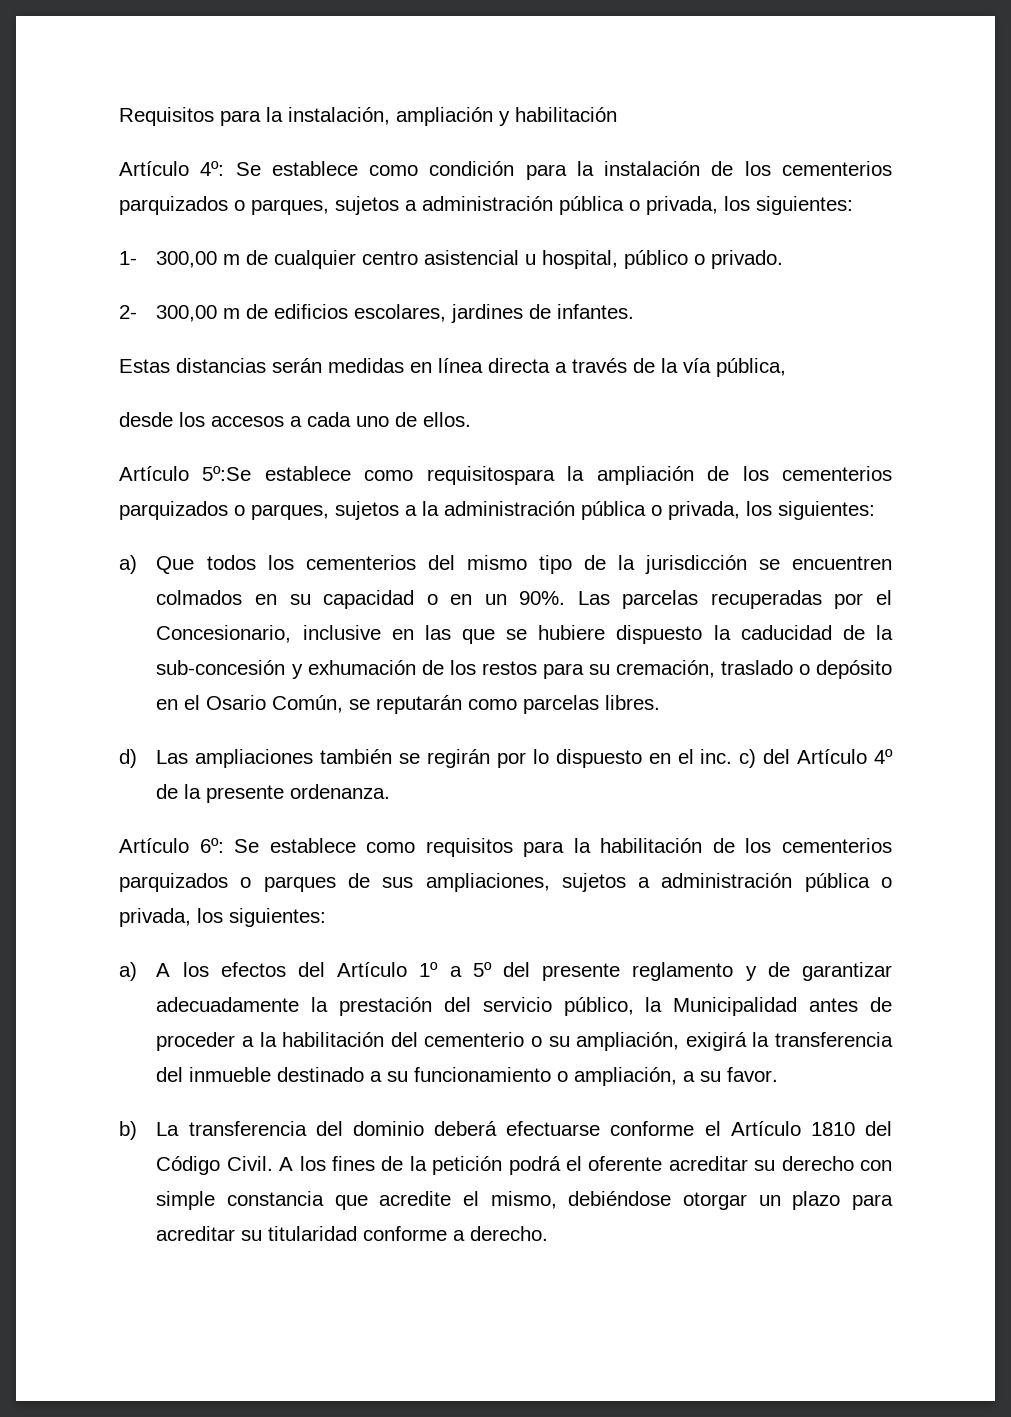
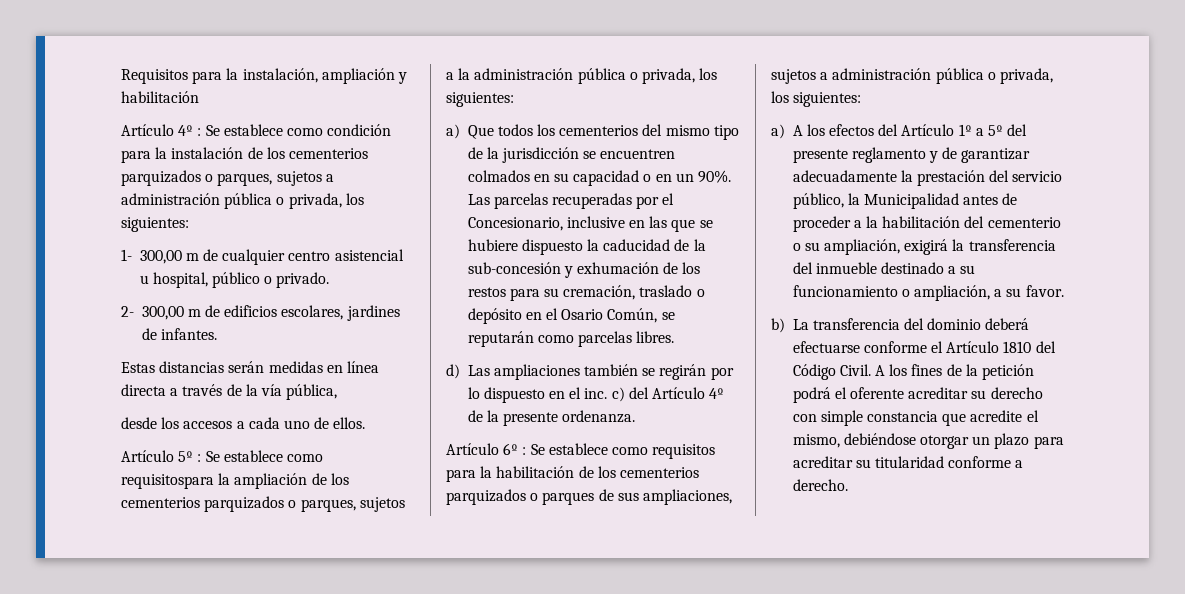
- Artículo 4º: Se establece como condición para la instalación de los cementerios parquizados o parques, sujetos a administración pública o privada, los siguientes:
+ Artículo 4º : Se establece como condición para la instalación de los cementerios parquizados o parques, sujetos a administración pública o privada, los siguientes:
- Artículo 5º:Se establece como requisitospara la ampliación de los cementerios parquizados o parques, sujetos a la administración pública o privada, los siguientes:
+ Artículo 5º : Se establece como requisitospara la ampliación de los cementerios parquizados o parques, sujetos a la administración pública o privada, los siguientes:
- Artículo 6º: Se establece como requisitos para la habilitación de los cementerios parquizados o parques de sus ampliaciones, sujetos a administración pública o privada, los siguientes:
+ Artículo 6º : Se establece como requisitos para la habilitación de los cementerios parquizados o parques de sus ampliaciones, sujetos a administración pública o privada, los siguientes:

